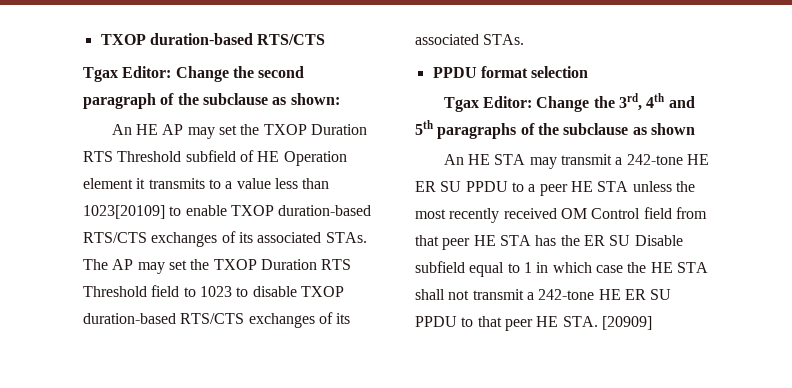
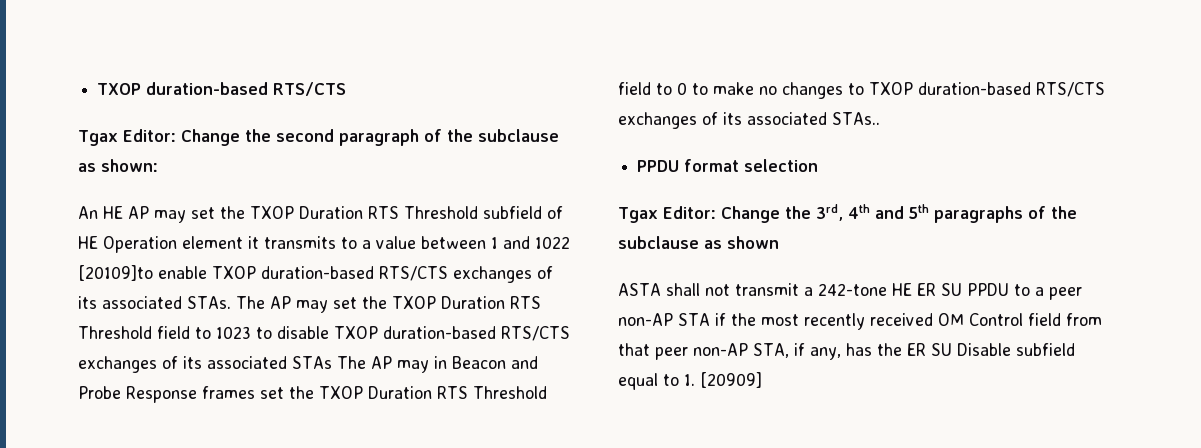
- An HE AP may set the TXOP Duration RTS Threshold subfield of HE Operation element it transmits to a value less than 1023[20109] to enable TXOP duration-based RTS/CTS exchanges of its associated STAs.
+ An HE AP may set the TXOP Duration RTS Threshold subfield of HE Operation element it transmits to a value between 1 and 1022 [20109]to enable TXOP duration-based RTS/CTS exchanges of its associated STAs.
- The AP may set the TXOP Duration RTS Threshold field to 1023 to disable TXOP duration-based RTS/CTS exchanges of its associated STAs.
+ The AP may set the TXOP Duration RTS Threshold field to 1023 to disable TXOP duration-based RTS/CTS exchanges of its associated STAs The AP may in Beacon and Probe Response frames set the TXOP Duration RTS Threshold field to 0 to make no changes to TXOP duration-based RTS/CTS exchanges of its associated STAs..
- An HE STA may transmit a 242-tone HE ER SU PPDU to a peer HE STA unless the most recently received OM Control field from that peer HE STA has the ER SU Disable subfield equal to 1 in which case the HE STA shall not transmit a 242-tone HE ER SU PPDU to that peer HE STA. [20909]
+ ASTA shall not transmit a 242-tone HE ER SU PPDU to a peer non-AP STA if the most recently received OM Control field from that peer non-AP STA, if any, has the ER SU Disable subfield equal to 1. [20909]

